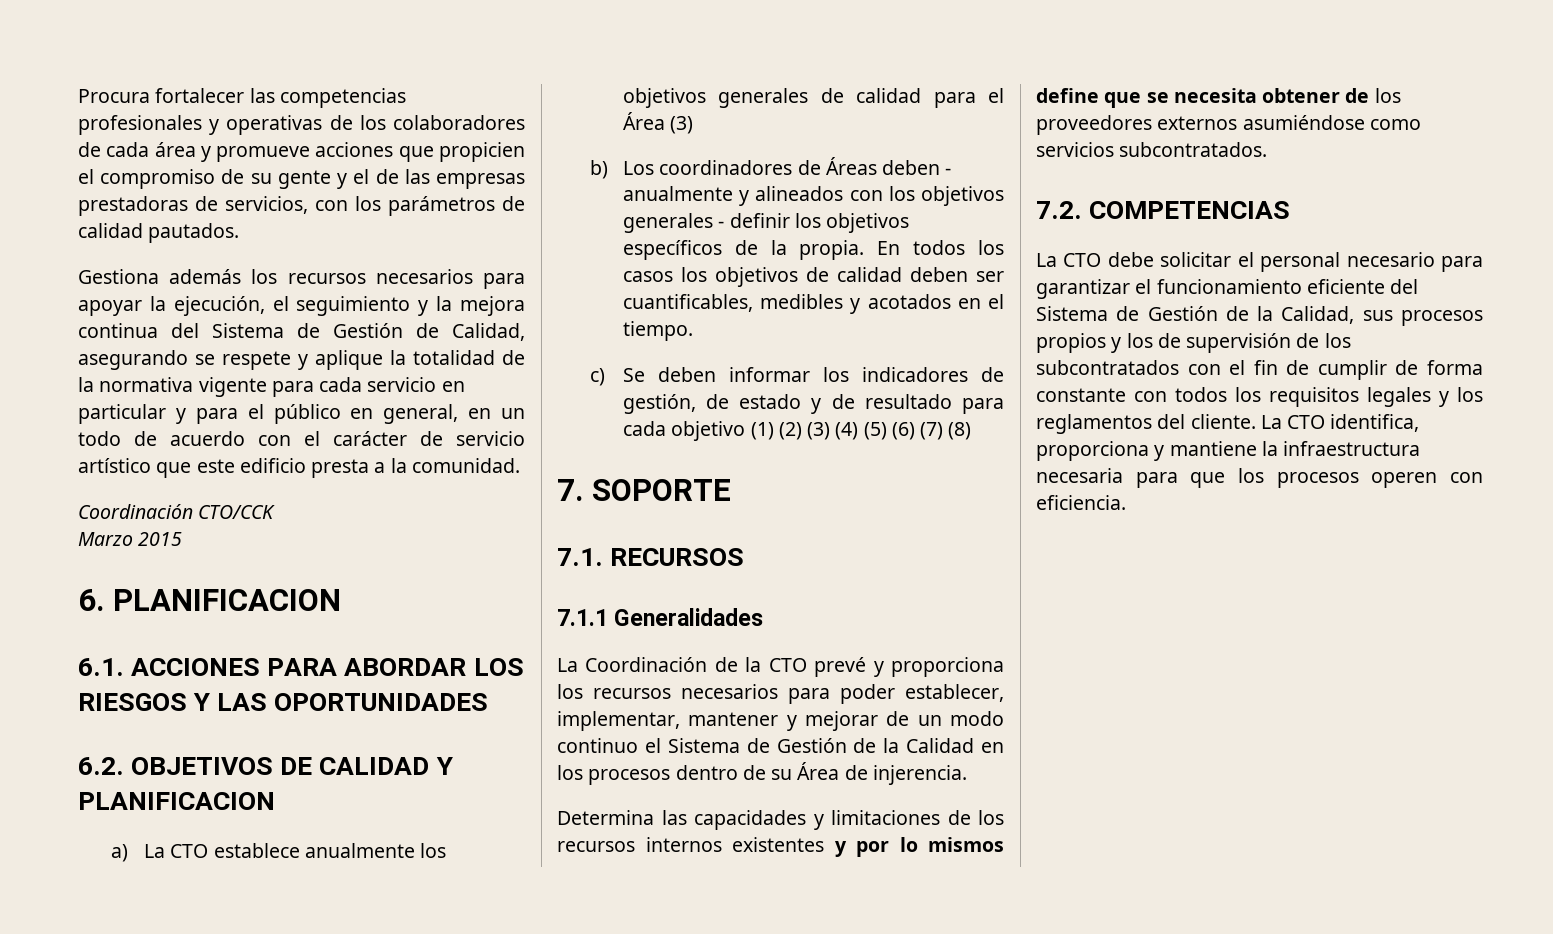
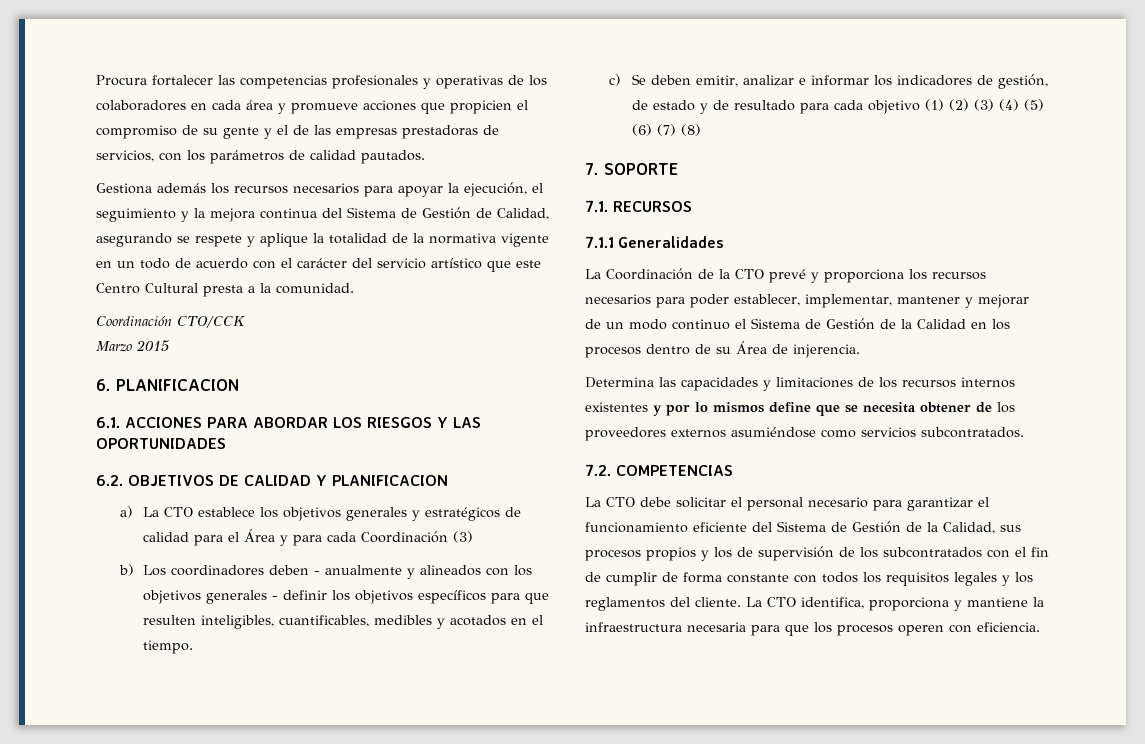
- Procura fortalecer las competencias profesionales y operativas de los colaboradores de cada área y promueve acciones que propicien el compromiso de su gente y el de las empresas prestadoras de servicios, con los parámetros de calidad pautados.
+ Procura fortalecer las competencias profesionales y operativas de los colaboradores en cada área y promueve acciones que propicien el compromiso de su gente y el de las empresas prestadoras de servicios, con los parámetros de calidad pautados.
- Gestiona además los recursos necesarios para apoyar la ejecución, el seguimiento y la mejora continua del Sistema de Gestión de Calidad, asegurando se respete y aplique la totalidad de la normativa vigente para cada servicio en particular y para el público en general, en un todo de acuerdo con el carácter de servicio artístico que este edificio presta a la comunidad.
+ Gestiona además los recursos necesarios para apoyar la ejecución, el seguimiento y la mejora continua del Sistema de Gestión de Calidad, asegurando se respete y aplique la totalidad de la normativa vigente en un todo de acuerdo con el carácter del servicio artístico que este Centro Cultural presta a la comunidad.
- a) La CTO establece anualmente los objetivos generales de calidad para el Área (3)
+ a) La CTO establece los objetivos generales y estratégicos de calidad para el Área y para cada Coordinación (3)
- b) Los coordinadores de Áreas deben - anualmente y alineados con los objetivos generales - definir los objetivos específicos de la propia. En todos los casos los objetivos de calidad deben ser cuantificables, medibles y acotados en el tiempo.
+ b) Los coordinadores deben - anualmente y alineados con los objetivos generales - definir los objetivos específicos para que resulten inteligibles, cuantificables, medibles y acotados en el tiempo.
- c) Se deben informar los indicadores de gestión, de estado y de resultado para cada objetivo (1) (2) (3) (4) (5) (6) (7) (8)
+ c) Se deben emitir, analizar e informar los indicadores de gestión, de estado y de resultado para cada objetivo (1) (2) (3) (4) (5) (6) (7) (8)

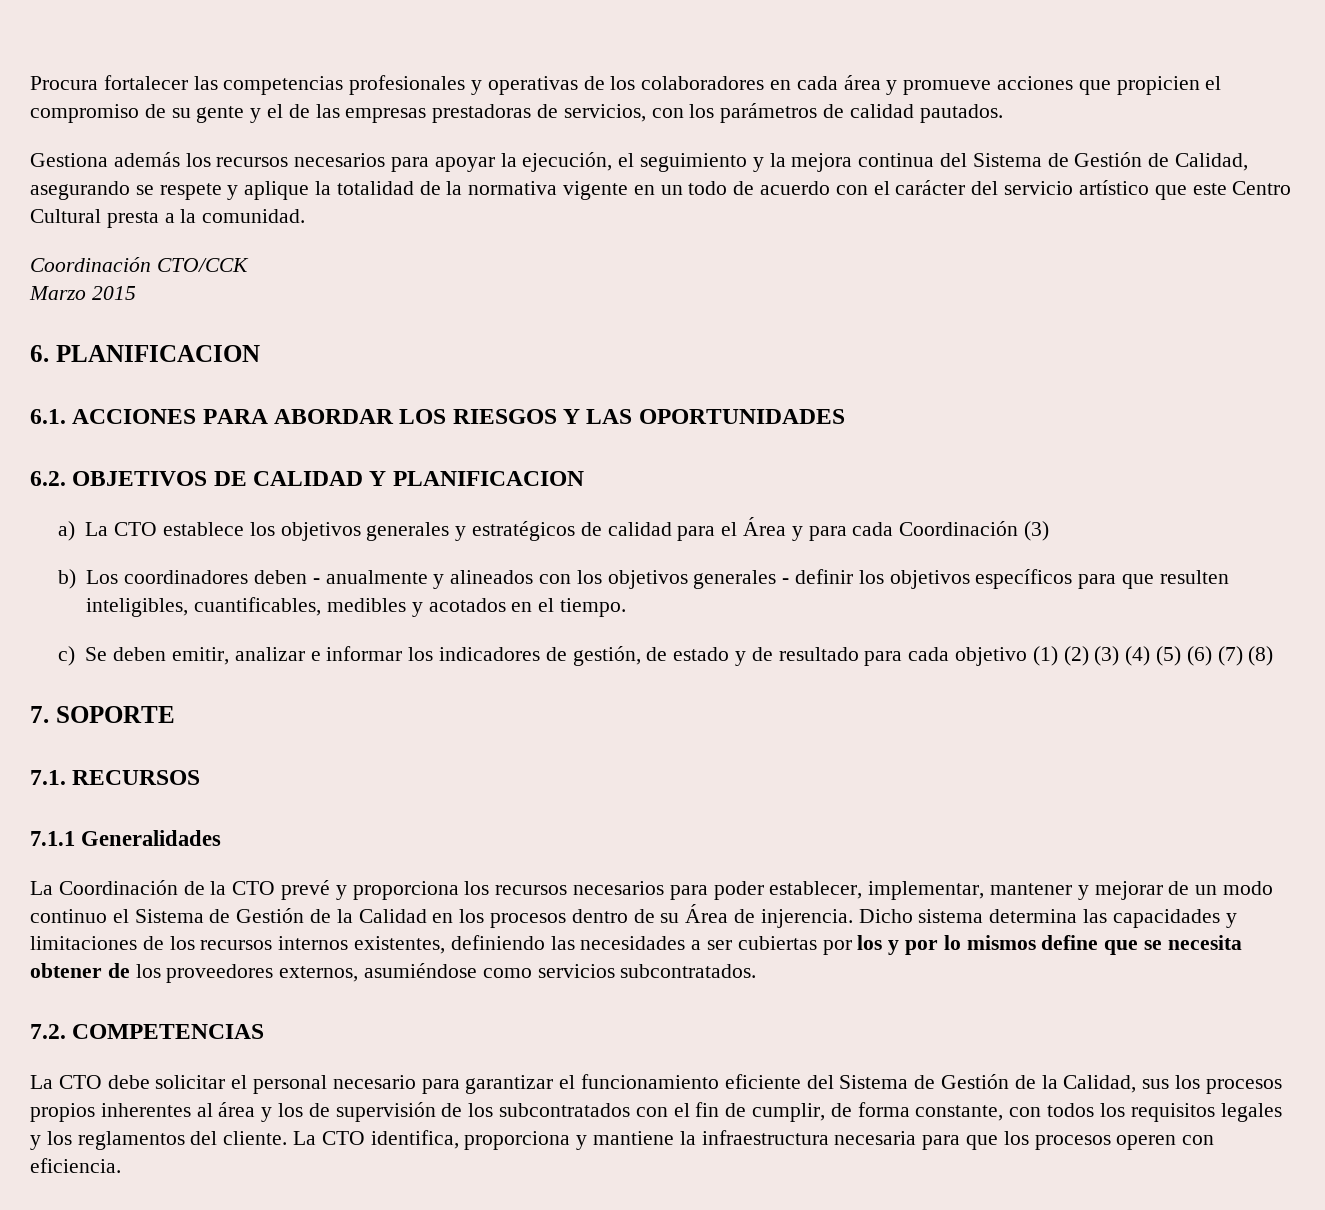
- La Coordinación de la CTO prevé y proporciona los recursos necesarios para poder establecer, implementar, mantener y mejorar de un modo continuo el Sistema de Gestión de la Calidad en los procesos dentro de su Área de injerencia.
- Determina las capacidades y limitaciones de los recursos internos existentes y por lo mismos define que se necesita obtener de los proveedores externos asumiéndose como servicios subcontratados.
+ La Coordinación de la CTO prevé y proporciona los recursos necesarios para poder establecer, implementar, mantener y mejorar de un modo continuo el Sistema de Gestión de la Calidad en los procesos dentro de su Área de injerencia. Dicho sistema determina las capacidades y limitaciones de los recursos internos existentes, definiendo las necesidades a ser cubiertas por los y por lo mismos define que se necesita obtener de los proveedores externos, asumiéndose como servicios subcontratados.
- La CTO debe solicitar el personal necesario para garantizar el funcionamiento eficiente del Sistema de Gestión de la Calidad, sus procesos propios y los de supervisión de los subcontratados con el fin de cumplir de forma constante con todos los requisitos legales y los reglamentos del cliente.
+ La CTO debe solicitar el personal necesario para garantizar el funcionamiento eficiente del Sistema de Gestión de la Calidad, sus los procesos propios inherentes al área y los de supervisión de los subcontratados con el fin de cumplir, de forma constante, con todos los requisitos legales y los reglamentos del cliente.

